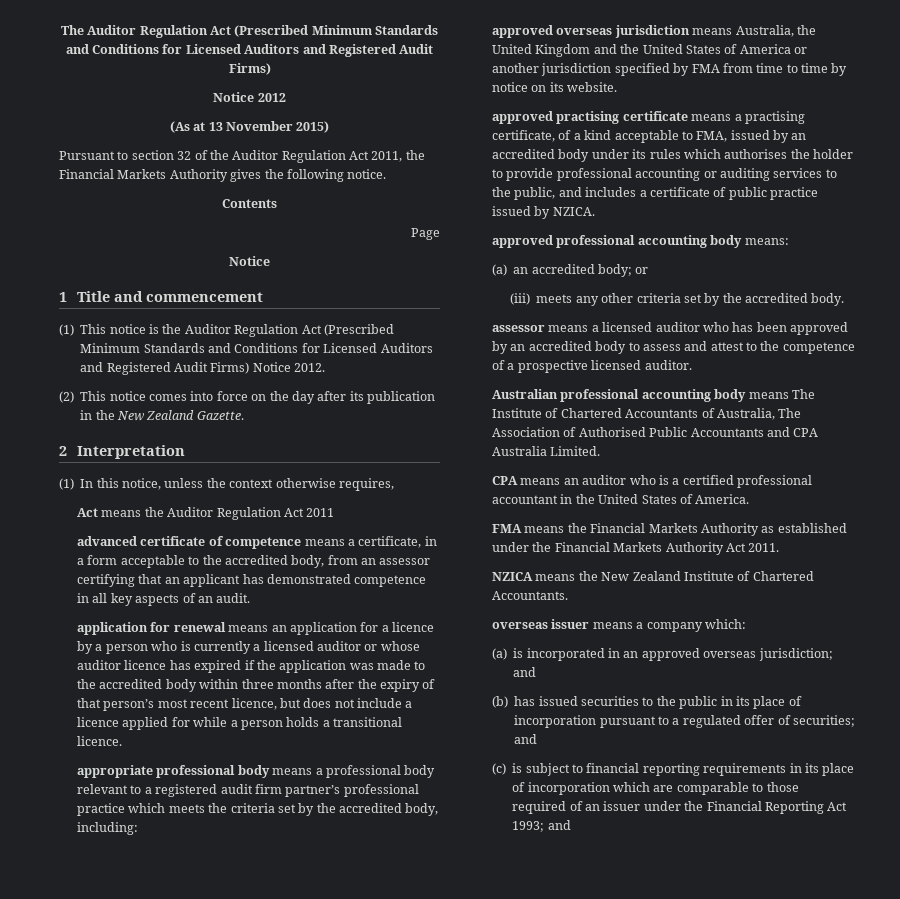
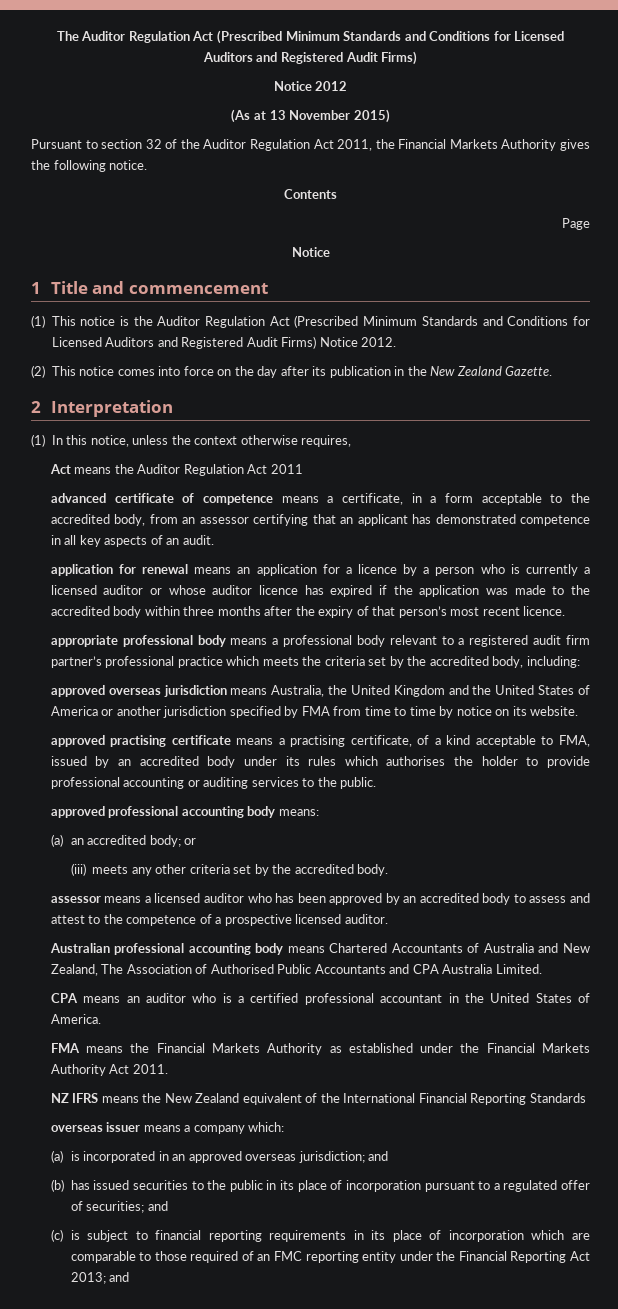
- application for renewal means an application for a licence by a person who is currently a licensed auditor or whose auditor licence has expired if the application was made to the accredited body within three months after the expiry of that person’s most recent licence, but does not include a licence applied for while a person holds a transitional licence.
+ application for renewal means an application for a licence by a person who is currently a licensed auditor or whose auditor licence has expired if the application was made to the accredited body within three months after the expiry of that person’s most recent licence.
- approved practising certificate means a practising certificate, of a kind acceptable to FMA, issued by an accredited body under its rules which authorises the holder to provide professional accounting or auditing services to the public, and includes a certificate of public practice issued by NZICA.
+ approved practising certificate means a practising certificate, of a kind acceptable to FMA, issued by an accredited body under its rules which authorises the holder to provide professional accounting or auditing services to the public.
- Australian professional accounting body means The Institute of Chartered Accountants of Australia, The Association of Authorised Public Accountants and CPA Australia Limited.
+ Australian professional accounting body means Chartered Accountants of Australia and New Zealand, The Association of Authorised Public Accountants and CPA Australia Limited.
- NZICA means the New Zealand Institute of Chartered Accountants.
+ NZ IFRS means the New Zealand equivalent of the International Financial Reporting Standards
- (c) is subject to financial reporting requirements in its place of incorporation which are comparable to those required of an issuer under the Financial Reporting Act 1993; and
+ (c) is subject to financial reporting requirements in its place of incorporation which are comparable to those required of an FMC reporting entity under the Financial Reporting Act 2013; and

